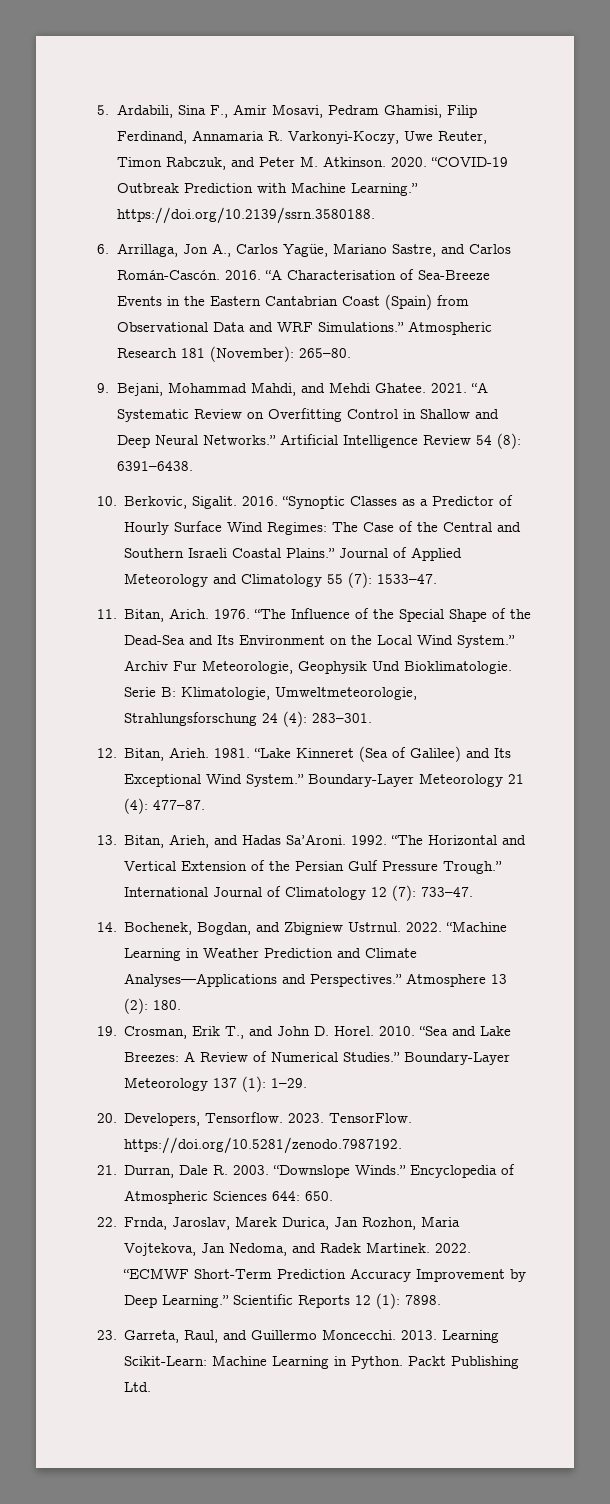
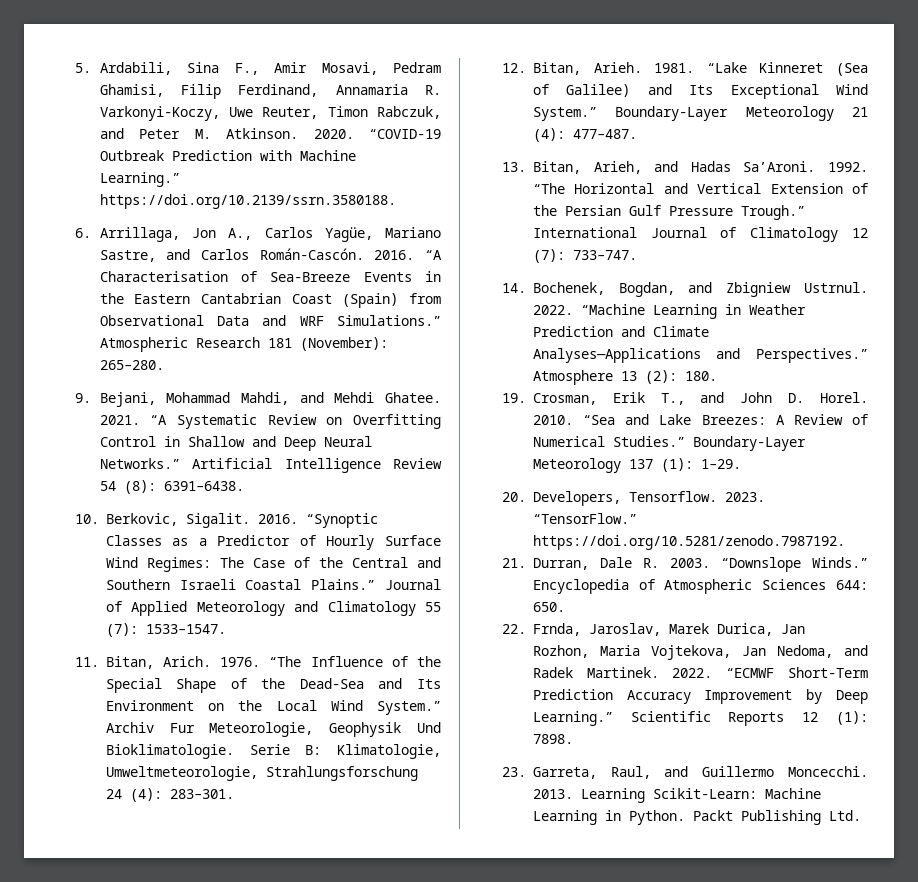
- Atmospheric Research 181 (November): 265–80.
+ Atmospheric Research 181 (November): 265–280.
- Journal of Applied Meteorology and Climatology 55 (7): 1533–47.
+ Journal of Applied Meteorology and Climatology 55 (7): 1533–1547.
- Boundary-Layer Meteorology 21 (4): 477–87.
+ Boundary-Layer Meteorology 21 (4): 477–487.
- International Journal of Climatology 12 (7): 733–47.
+ International Journal of Climatology 12 (7): 733–747.
- TensorFlow. https://doi.org/10.5281/zenodo.7987192.
+ “TensorFlow.” https://doi.org/10.5281/zenodo.7987192.

